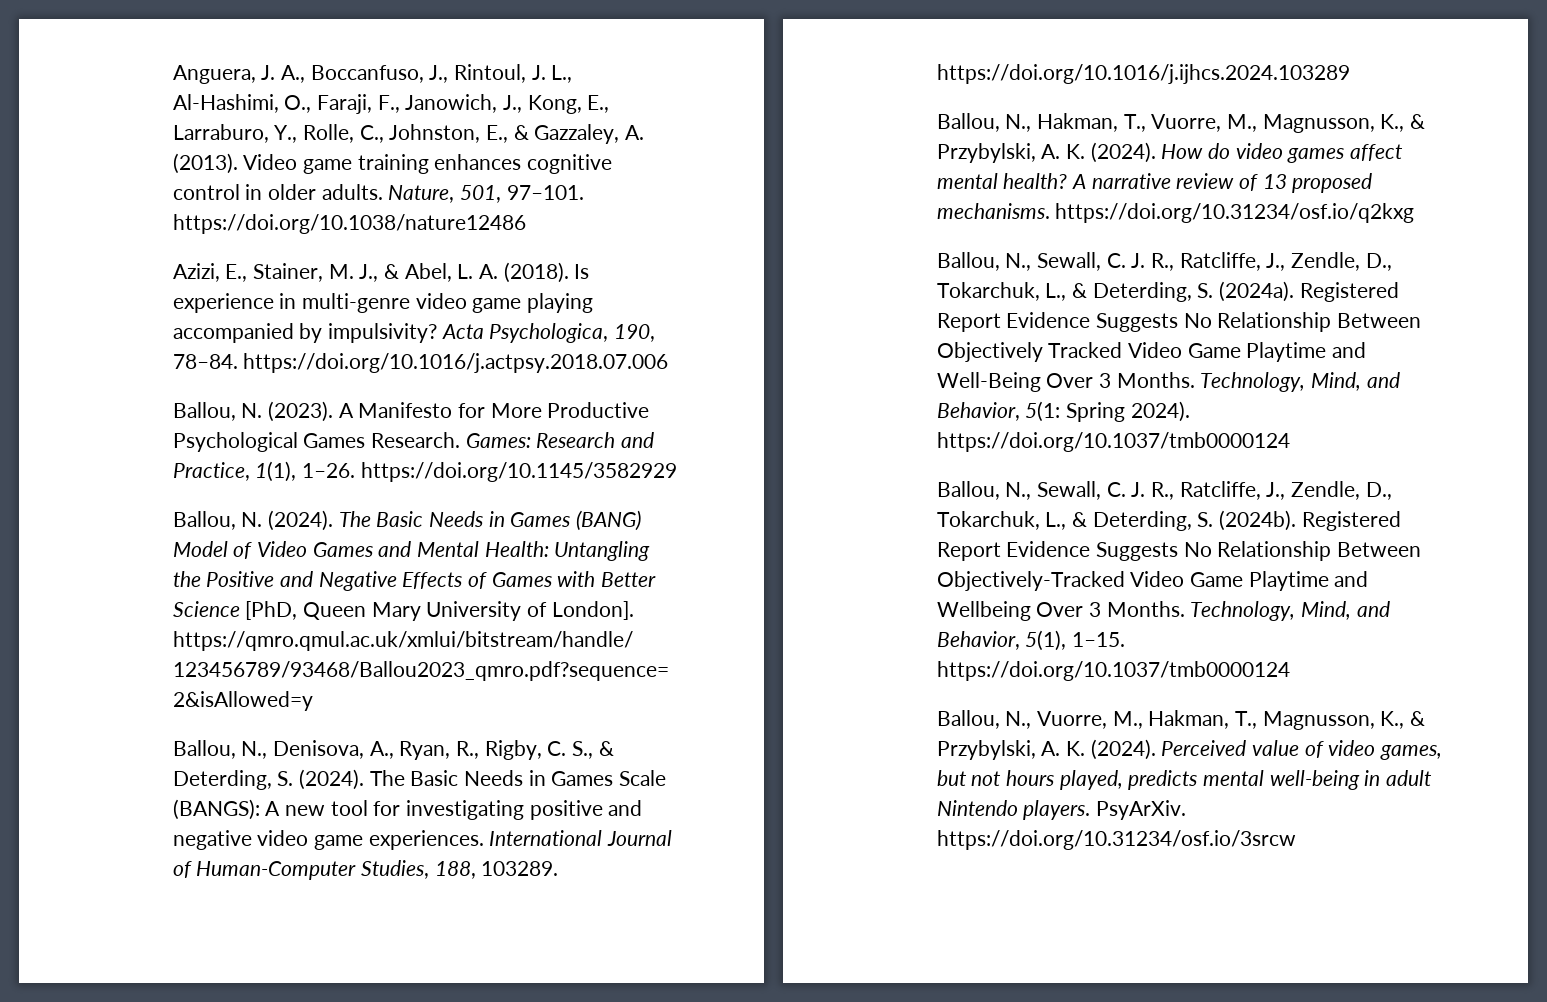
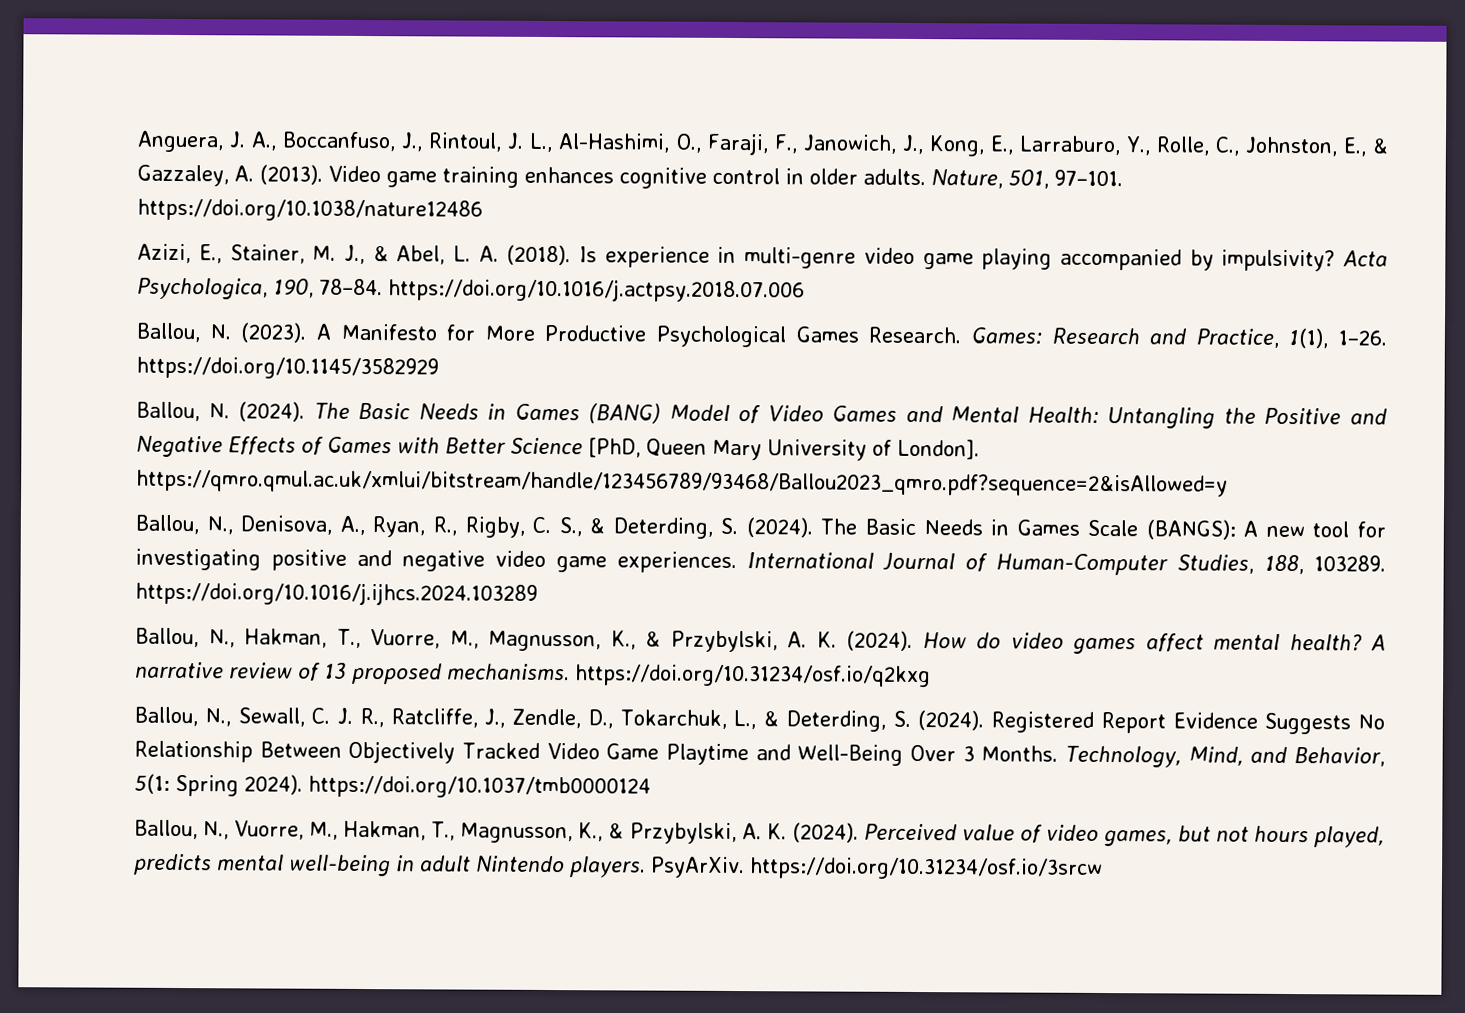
- Ballou, N., Sewall, C. J. R., Ratcliffe, J., Zendle, D., Tokarchuk, L., & Deterding, S. (2024a).
+ Ballou, N., Sewall, C. J. R., Ratcliffe, J., Zendle, D., Tokarchuk, L., & Deterding, S. (2024).
- Ballou, N., Sewall, C. J. R., Ratcliffe, J., Zendle, D., Tokarchuk, L., & Deterding, S. (2024b). Registered Report Evidence Suggests No Relationship Between Objectively-Tracked Video Game Playtime and Wellbeing Over 3 Months. Technology, Mind, and Behavior, 5(1), 1–15. https://doi.org/10.1037/tmb0000124

